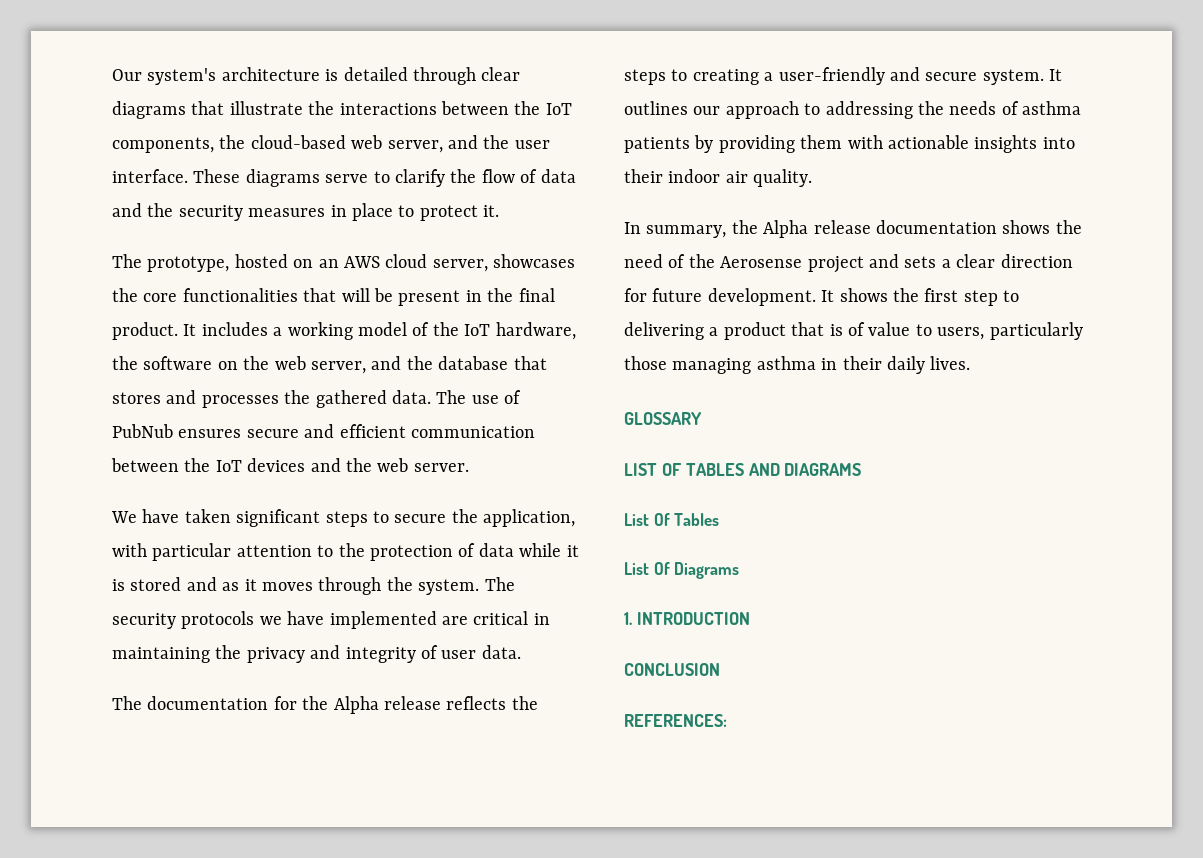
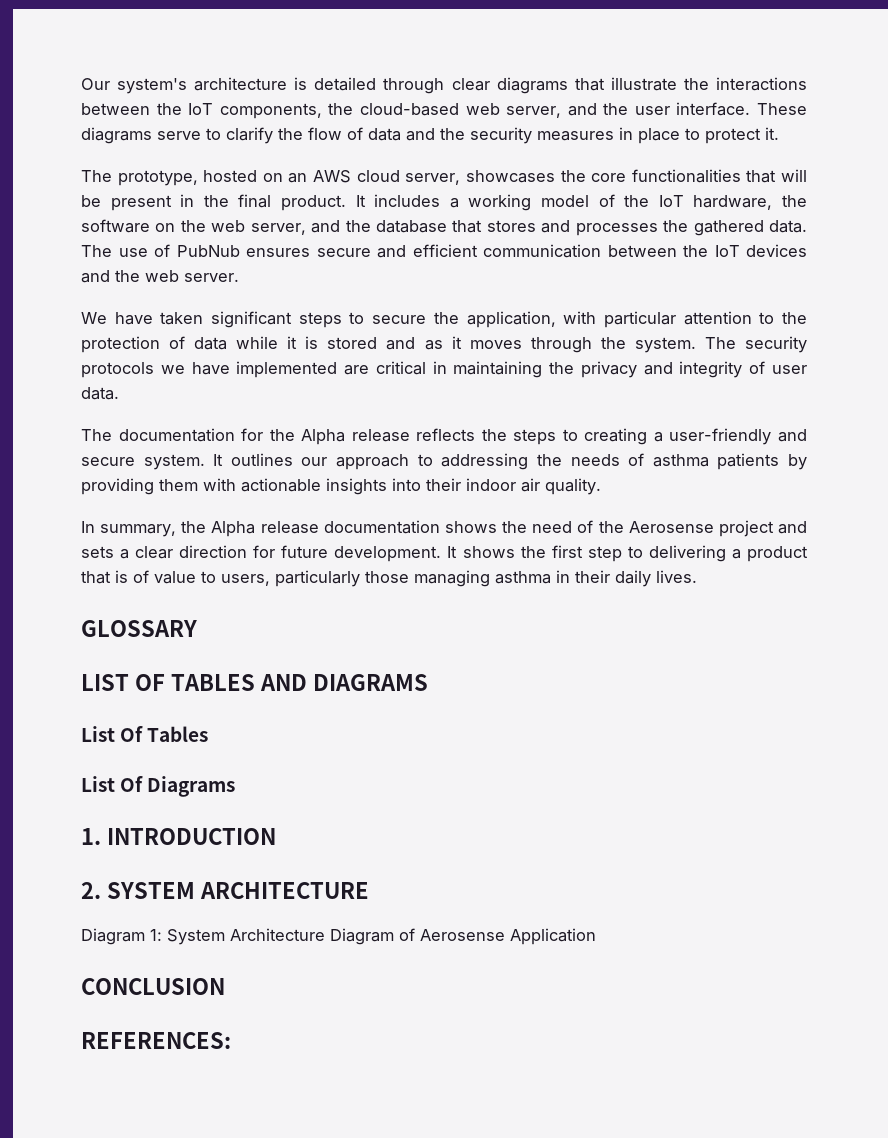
+ 2. SYSTEM ARCHITECTURE
+ Diagram 1: System Architecture Diagram of Aerosense Application

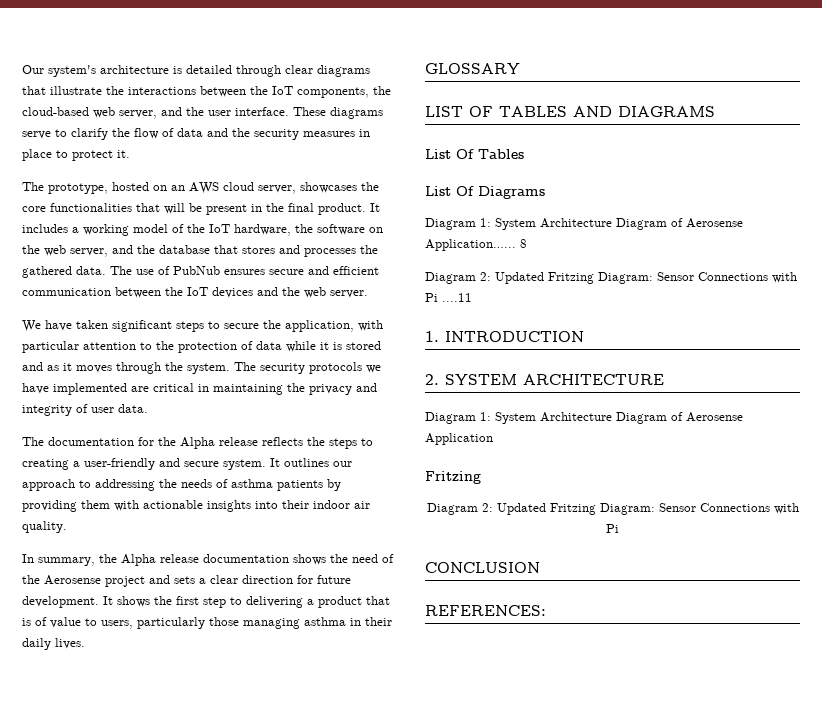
+ Diagram 1: System Architecture Diagram of Aerosense Application…... 8
+ Diagram 2: Updated Fritzing Diagram: Sensor Connections with Pi ....11
  Diagram 1: System Architecture Diagram of Aerosense Application
+ Fritzing
+ Diagram 2: Updated Fritzing Diagram: Sensor Connections with Pi

